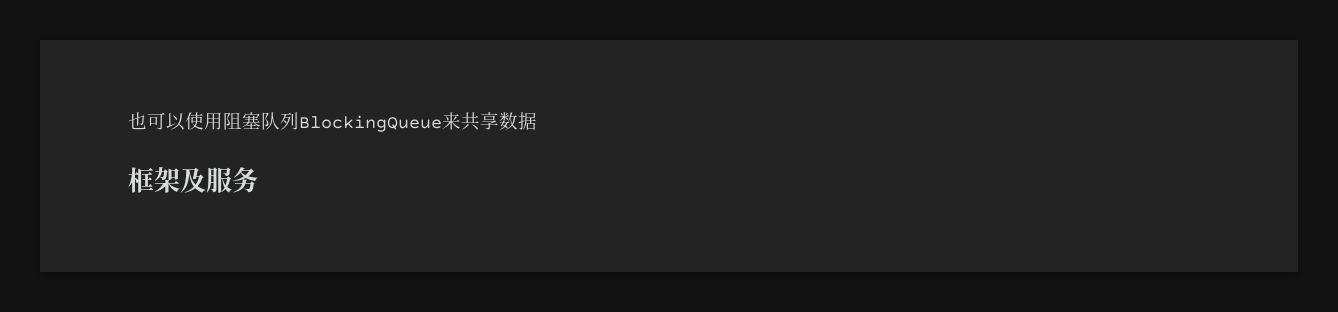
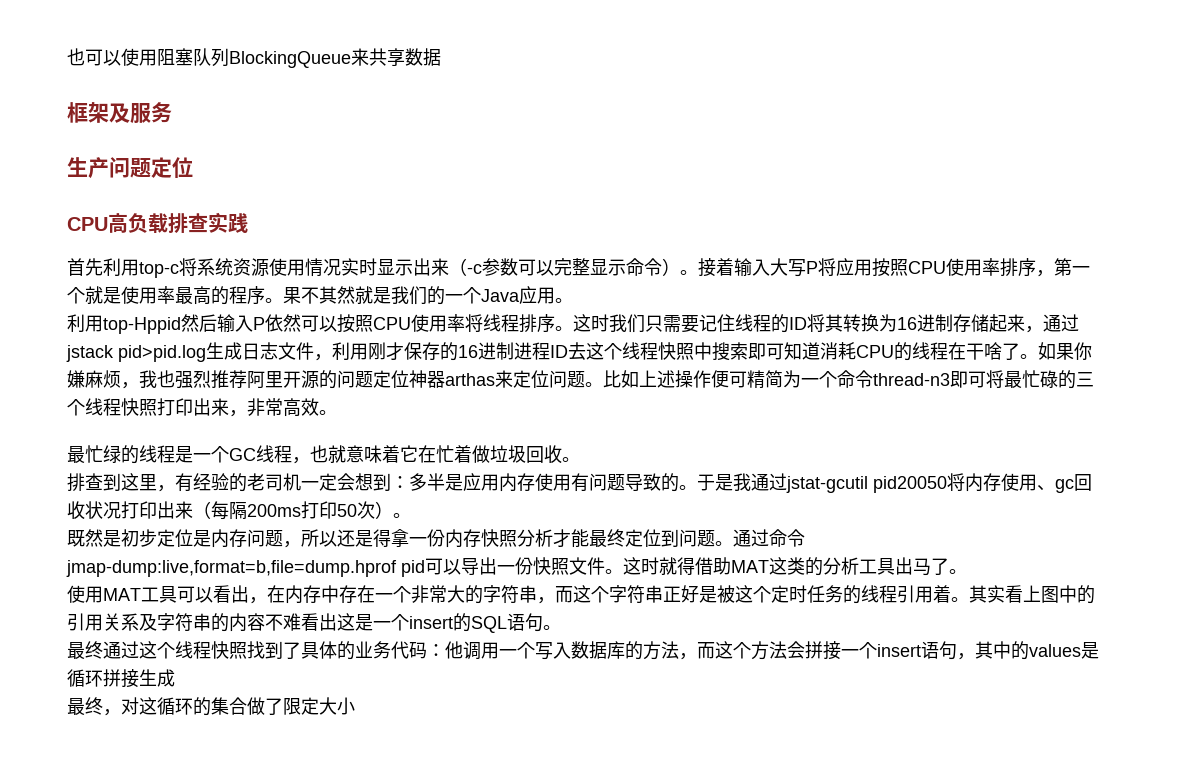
+ 生产问题定位
+ CPU高负载排查实践
+ 首先利用top-c将系统资源使用情况实时显示出来（-c参数可以完整显示命令）。接着输入大写P将应用按照CPU使用率排序，第一个就是使用率最高的程序。果不其然就是我们的一个Java应用。
+ 利用top-Hppid然后输入P依然可以按照CPU使用率将线程排序。这时我们只需要记住线程的ID将其转换为16进制存储起来，通过jstack pid>pid.log生成日志文件，利用刚才保存的16进制进程ID去这个线程快照中搜索即可知道消耗CPU的线程在干啥了。如果你嫌麻烦，我也强烈推荐阿里开源的问题定位神器arthas来定位问题。比如上述操作便可精简为一个命令thread-n3即可将最忙碌的三个线程快照打印出来，非常高效。
+ 最忙绿的线程是一个GC线程，也就意味着它在忙着做垃圾回收。
+ 排查到这里，有经验的老司机一定会想到：多半是应用内存使用有问题导致的。于是我通过jstat-gcutil pid20050将内存使用、gc回收状况打印出来（每隔200ms打印50次）。
+ 既然是初步定位是内存问题，所以还是得拿一份内存快照分析才能最终定位到问题。通过命令jmap-dump:live,format=b,file=dump.hprof pid可以导出一份快照文件。这时就得借助MAT这类的分析工具出马了。
+ 使用MAT工具可以看出，在内存中存在一个非常大的字符串，而这个字符串正好是被这个定时任务的线程引用着。其实看上图中的引用关系及字符串的内容不难看出这是一个insert的SQL语句。
+ 最终通过这个线程快照找到了具体的业务代码：他调用一个写入数据库的方法，而这个方法会拼接一个insert语句，其中的values是循环拼接生成
+ 最终，对这循环的集合做了限定大小

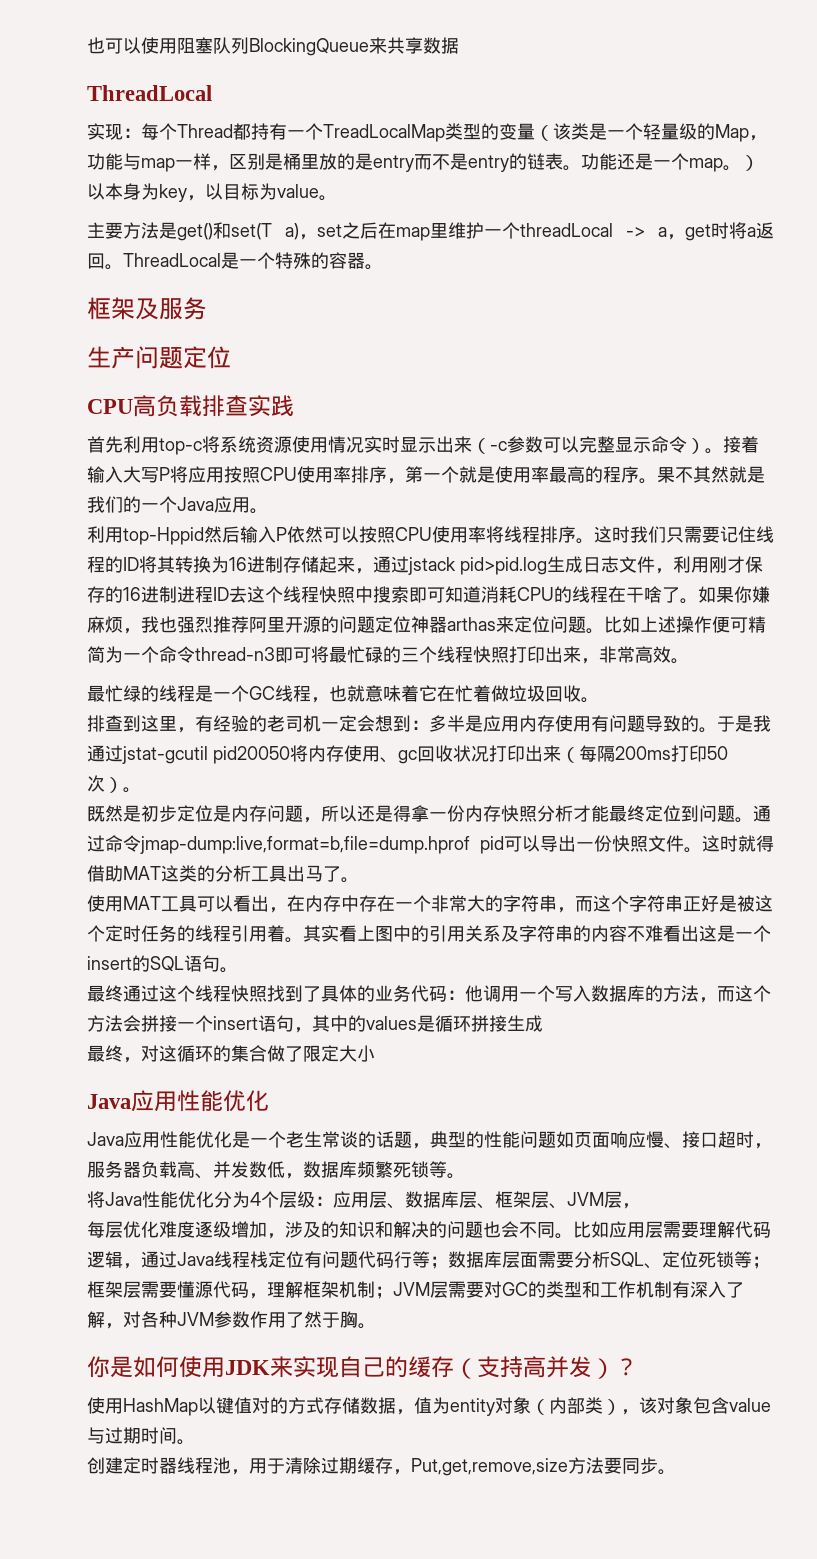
  也可以使用阻塞队列BlockingQueue来共享数据
+ ThreadLocal
+ 实现：每个Thread都持有一个TreadLocalMap类型的变量（该类是一个轻量级的Map，功能与map一样，区别是桶里放的是entry而不是entry的链表。功能还是一个map。）以本身为key，以目标为value。
+ 主要方法是get()和set(T a)，set之后在map里维护一个threadLocal -> a，get时将a返回。ThreadLocal是一个特殊的容器。
  最终，对这循环的集合做了限定大小
+ Java应用性能优化
+ Java应用性能优化是一个老生常谈的话题，典型的性能问题如页面响应慢、接口超时，服务器负载高、并发数低，数据库频繁死锁等。
+ 将Java性能优化分为4个层级：应用层、数据库层、框架层、JVM层，
+ 每层优化难度逐级增加，涉及的知识和解决的问题也会不同。比如应用层需要理解代码逻辑，通过Java线程栈定位有问题代码行等；数据库层面需要分析SQL、定位死锁等；框架层需要懂源代码，理解框架机制；JVM层需要对GC的类型和工作机制有深入了解，对各种JVM参数作用了然于胸。
+ 你是如何使用JDK来实现自己的缓存（支持高并发）？
+ 使用HashMap以键值对的方式存储数据，值为entity对象（内部类），该对象包含value与过期时间。
+ 创建定时器线程池，用于清除过期缓存，Put,get,remove,size方法要同步。

